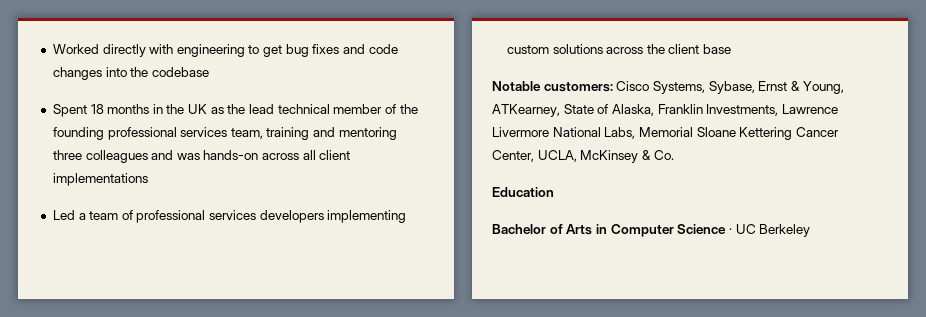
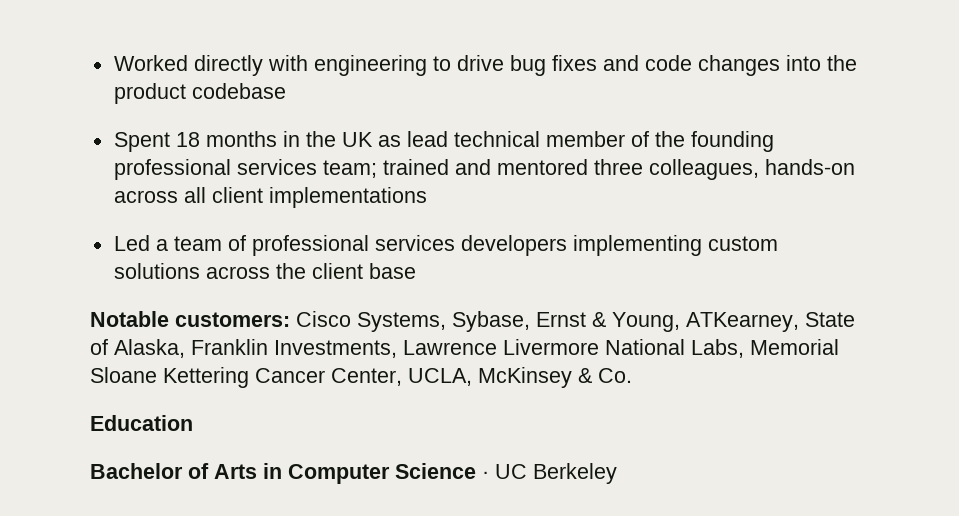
- Worked directly with engineering to get bug fixes and code changes into the codebase
+ Worked directly with engineering to drive bug fixes and code changes into the product codebase
- Spent 18 months in the UK as the lead technical member of the founding professional services team, training and mentoring three colleagues and was hands-on across all client implementations
+ Spent 18 months in the UK as lead technical member of the founding professional services team; trained and mentored three colleagues, hands-on across all client implementations

